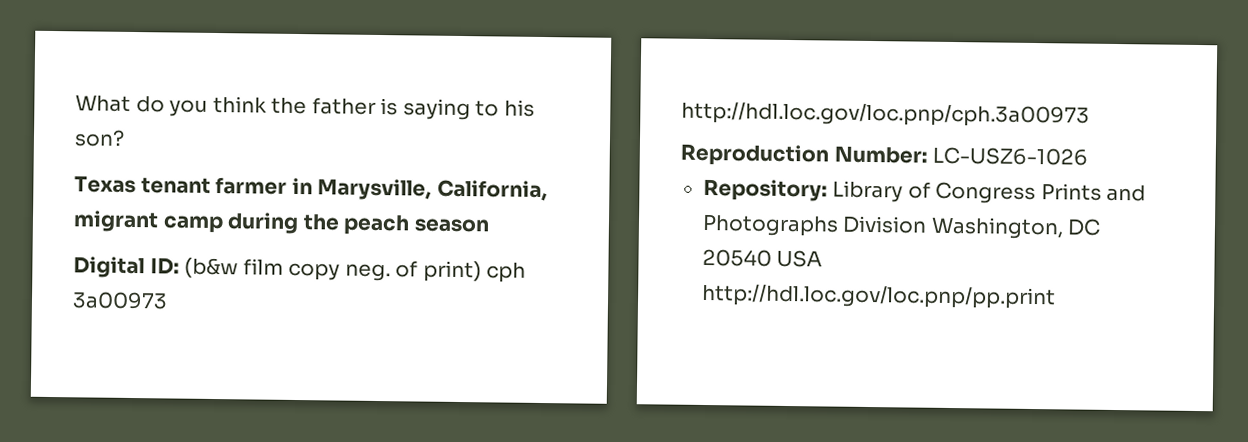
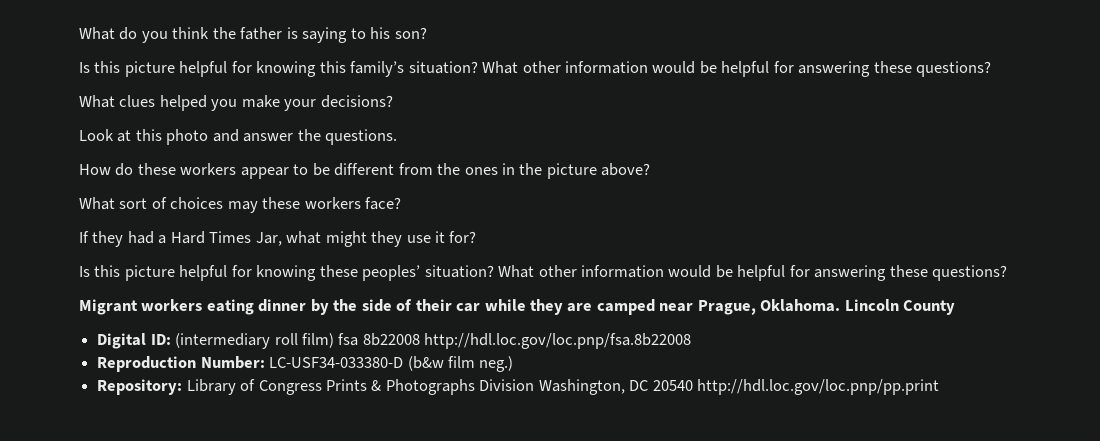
- Texas tenant farmer in Marysville, California, migrant camp during the peach season
- Digital ID: (b&w film copy neg. of print) cph 3a00973 http://hdl.loc.gov/loc.pnp/cph.3a00973
- Reproduction Number: LC-USZ6-1026
+ Is this picture helpful for knowing this family’s situation? What other information would be helpful for answering these questions?
+ What clues helped you make your decisions?
+ Look at this photo and answer the questions.
+ How do these workers appear to be different from the ones in the picture above?
+ What sort of choices may these workers face?
+ If they had a Hard Times Jar, what might they use it for?
+ Is this picture helpful for knowing these peoples’ situation? What other information would be helpful for answering these questions?
+ Migrant workers eating dinner by the side of their car while they are camped near Prague, Oklahoma. Lincoln County
+ Digital ID: (intermediary roll film) fsa 8b22008 http://hdl.loc.gov/loc.pnp/fsa.8b22008
+ Reproduction Number: LC-USF34-033380-D (b&w film neg.)
- Repository: Library of Congress Prints and Photographs Division Washington, DC 20540 USA http://hdl.loc.gov/loc.pnp/pp.print
+ Repository: Library of Congress Prints & Photographs Division Washington, DC 20540 http://hdl.loc.gov/loc.pnp/pp.print

